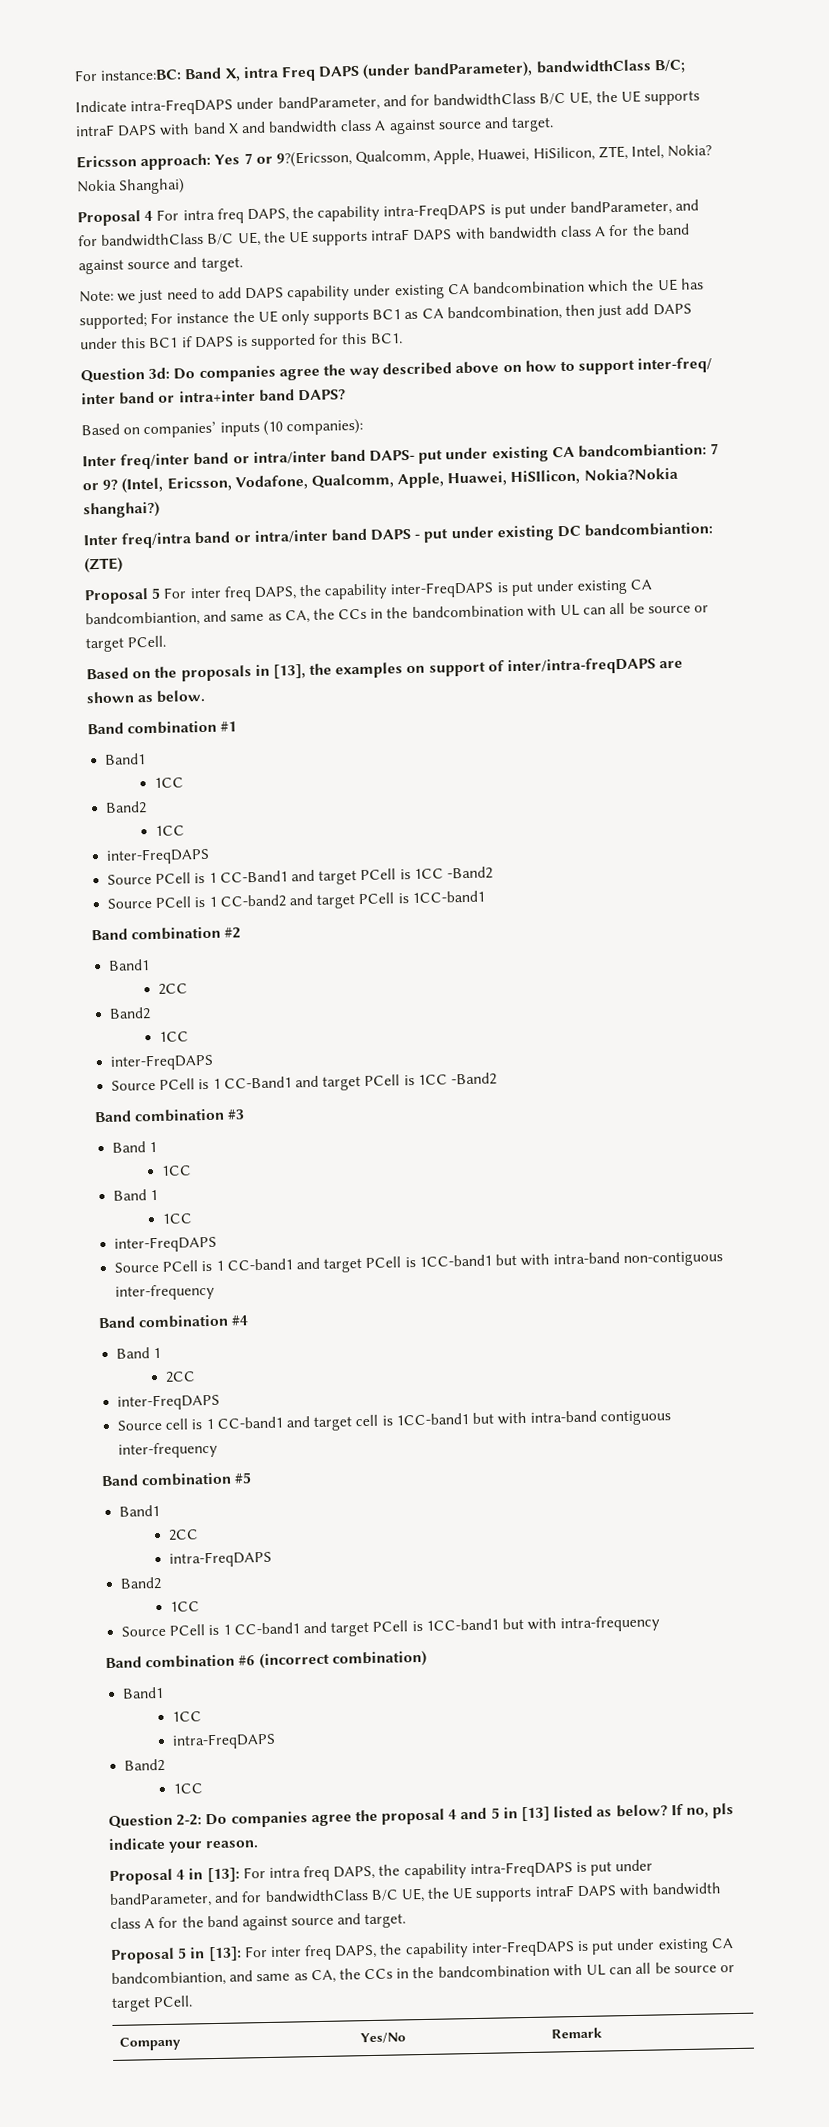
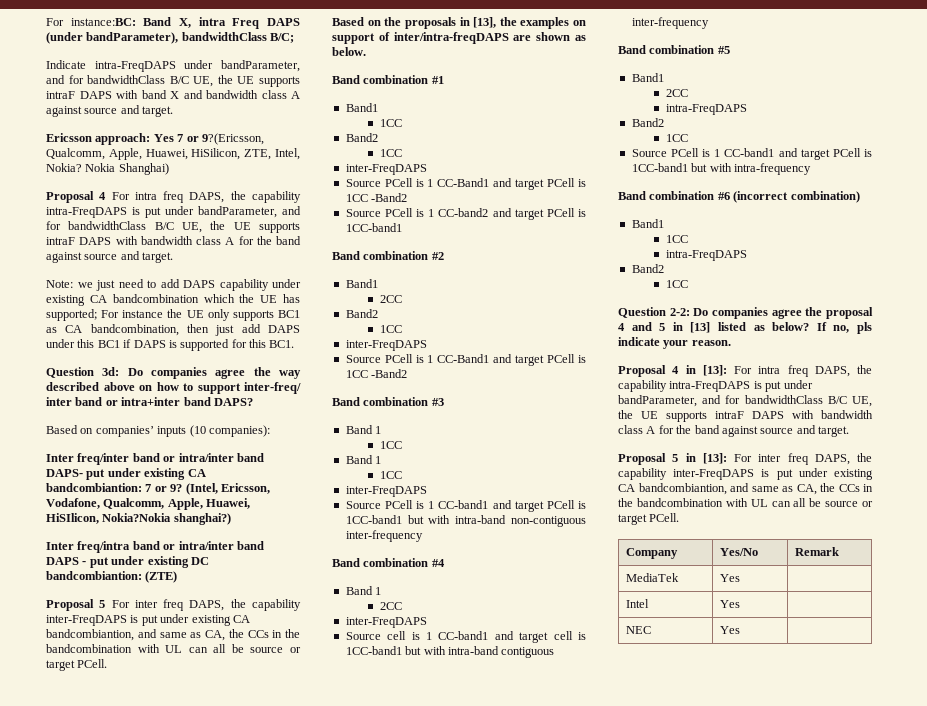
+ MediaTek | Yes |
+ Intel | Yes |
+ NEC | Yes |

